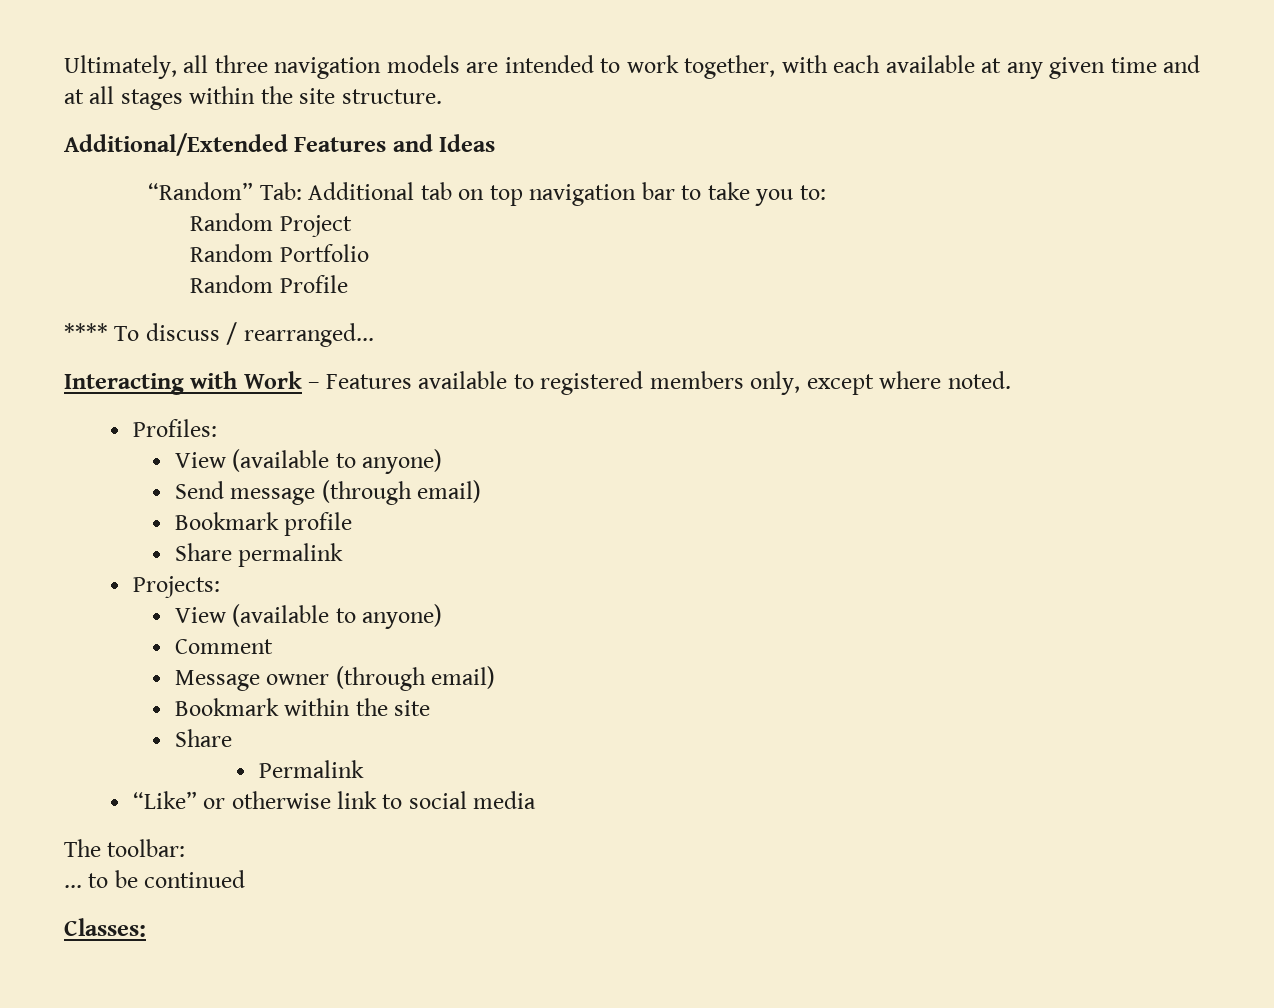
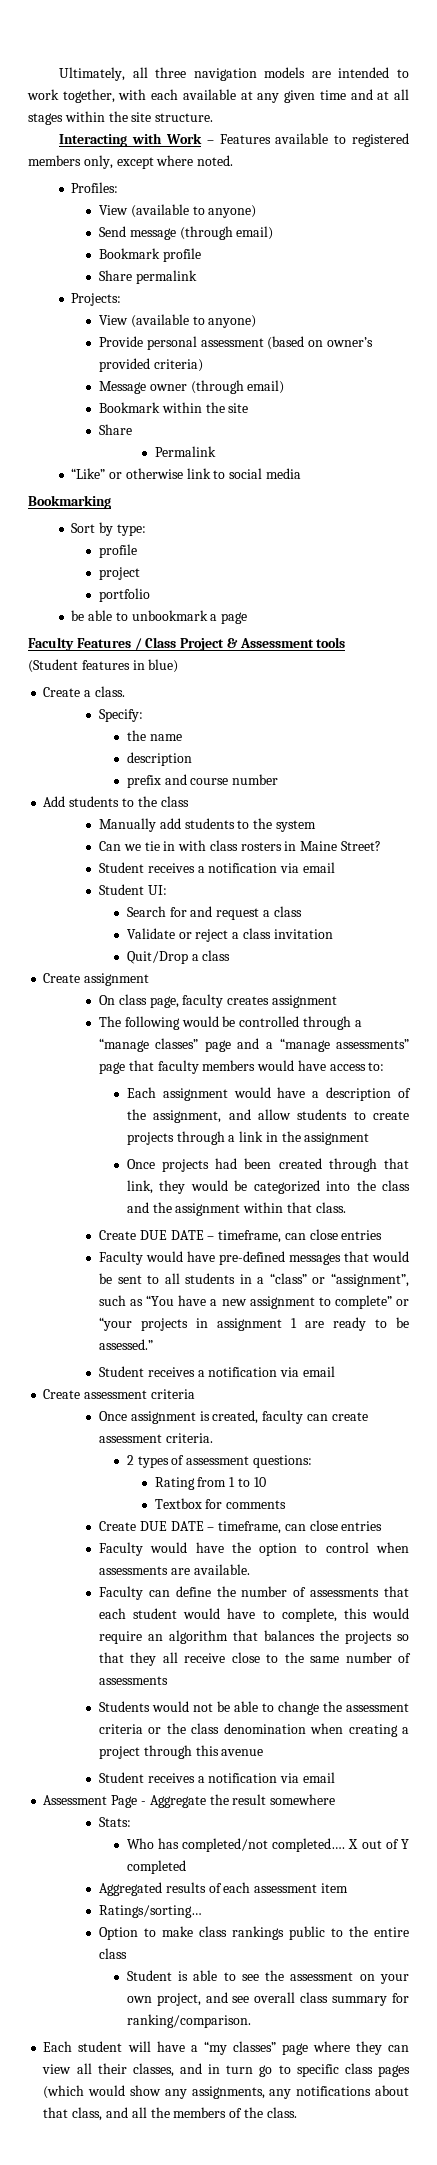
- Additional/Extended Features and Ideas
- “Random” Tab: Additional tab on top navigation bar to take you to:
- Random Project
- Random Portfolio
- Random Profile
- **** To discuss / rearranged...
- Comment
+ Provide personal assessment (based on owner’s provided criteria)
- The toolbar:
- ... to be continued
- Classes:
+ Bookmarking
+ Sort by type:
+ profile
+ project
+ portfolio
+ be able to unbookmark a page
+ Faculty Features / Class Project & Assessment tools
+ (Student features in blue)
+ Create a class.
+ Specify:
+ the name
+ description
+ prefix and course number
+ Add students to the class
+ Manually add students to the system
+ Can we tie in with class rosters in Maine Street?
+ Student receives a notification via email
+ Student UI:
+ Search for and request a class
+ Validate or reject a class invitation
+ Quit/Drop a class
+ Create assignment
+ On class page, faculty creates assignment
+ The following would be controlled through a “manage classes” page and a “manage assessments” page that faculty members would have access to:
+ Each assignment would have a description of the assignment, and allow students to create projects through a link in the assignment
+ Once projects had been created through that link, they would be categorized into the class and the assignment within that class.
+ Create DUE DATE – timeframe, can close entries
+ Faculty would have pre-defined messages that would be sent to all students in a “class” or “assignment”, such as “You have a new assignment to complete” or “your projects in assignment 1 are ready to be assessed.”
+ Student receives a notification via email
+ Create assessment criteria
+ Once assignment is created, faculty can create assessment criteria.
+ 2 types of assessment questions:
+ Rating from 1 to 10
+ Textbox for comments
+ Create DUE DATE – timeframe, can close entries
+ Faculty would have the option to control when assessments are available.
+ Faculty can define the number of assessments that each student would have to complete, this would require an algorithm that balances the projects so that they all receive close to the same number of assessments
+ Students would not be able to change the assessment criteria or the class denomination when creating a project through this avenue
+ Student receives a notification via email
+ Assessment Page - Aggregate the result somewhere
+ Stats:
+ Who has completed/not completed…. X out of Y completed
+ Aggregated results of each assessment item
+ Ratings/sorting…
+ Option to make class rankings public to the entire class
+ Student is able to see the assessment on your own project, and see overall class summary for ranking/comparison.
+ Each student will have a “my classes” page where they can view all their classes, and in turn go to specific class pages (which would show any assignments, any notifications about that class, and all the members of the class.

